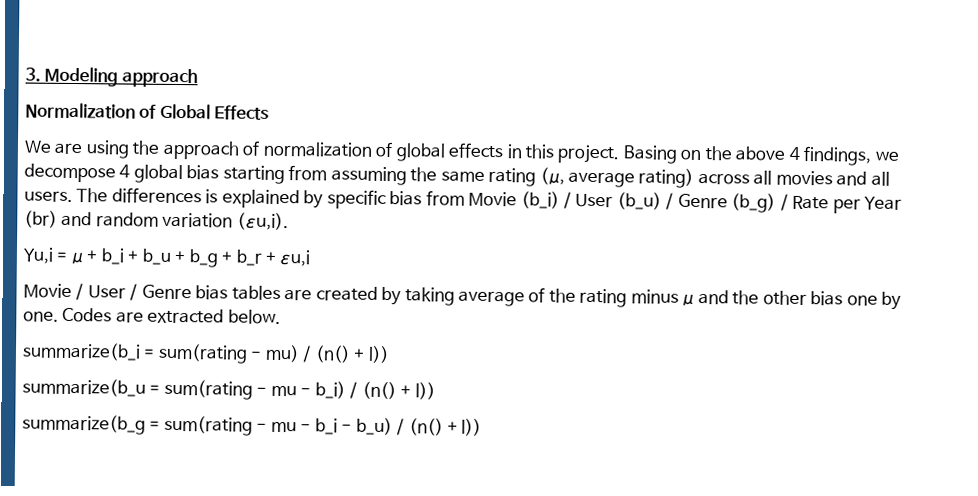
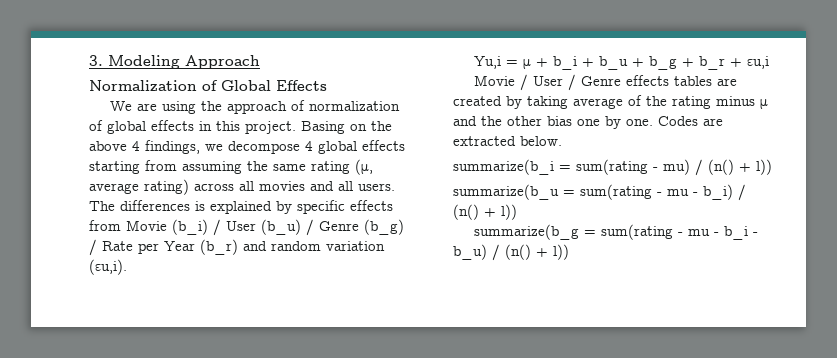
- 3. Modeling approach
+ 3. Modeling Approach
- Basing on the above 4 findings, we decompose 4 global bias starting from assuming the same rating (μ, average rating) across all movies and all users.
+ Basing on the above 4 findings, we decompose 4 global effects starting from assuming the same rating (μ, average rating) across all movies and all users.
- The differences is explained by specific bias from Movie (b_i) / User (b_u) / Genre (b_g) / Rate per Year (br) and random variation (εu,i).
+ The differences is explained by specific effects from Movie (b_i) / User (b_u) / Genre (b_g) / Rate per Year (b_r) and random variation (εu,i).
- Movie / User / Genre bias tables are created by taking average of the rating minus μ and the other bias one by one.
+ Movie / User / Genre effects tables are created by taking average of the rating minus μ and the other bias one by one.

